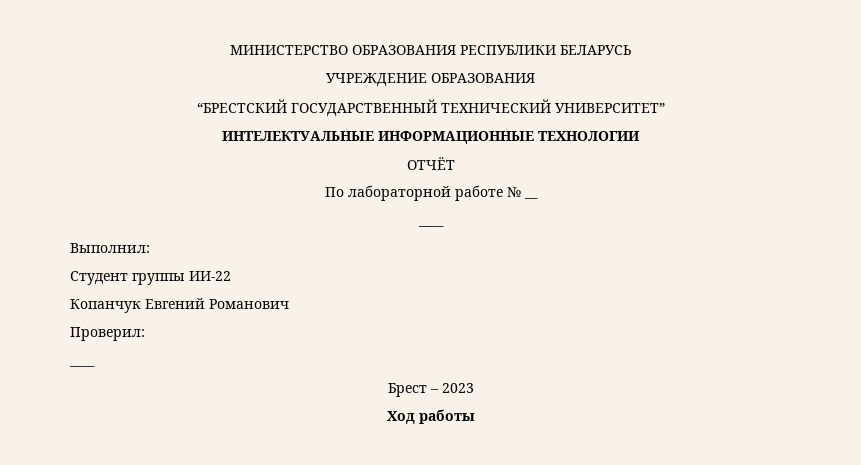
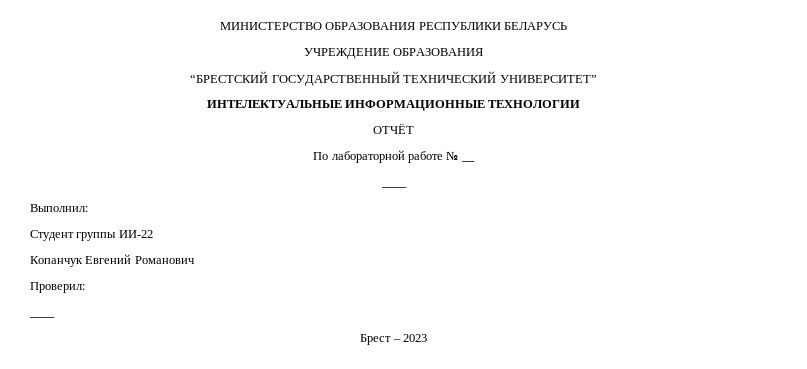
- Ход работы

